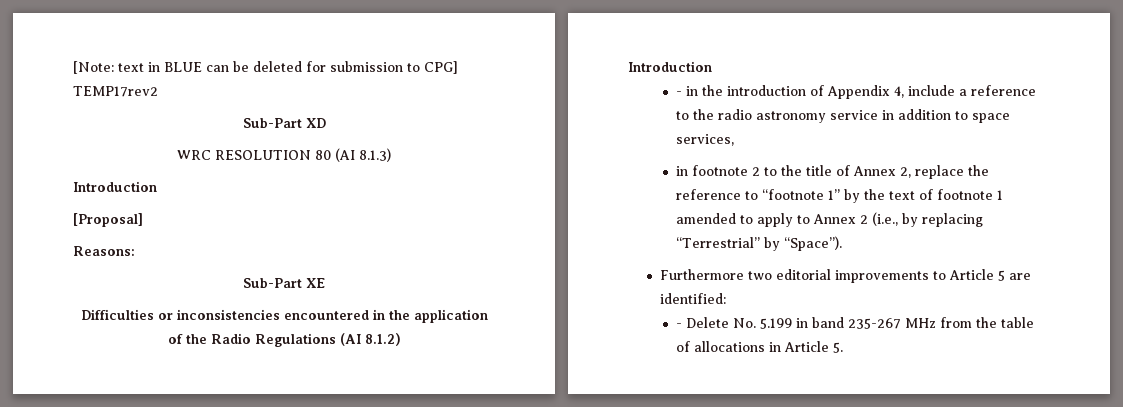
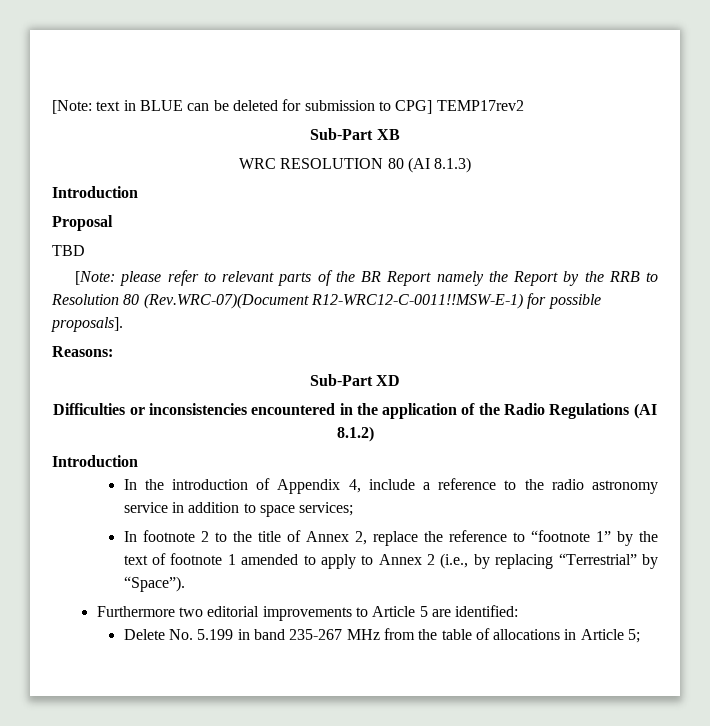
- Sub-Part XD
+ Sub-Part XB
- [Proposal]
+ Proposal
+ TBD
+ [Note: please refer to relevant parts of the BR Report namely the Report by the RRB to Resolution 80 (Rev.WRC-07)(Document R12-WRC12-C-0011!!MSW-E-1) for possible proposals].
- Sub-Part XE
+ Sub-Part XD
- - in the introduction of Appendix 4, include a reference to the radio astronomy service in addition to space services,
- in footnote 2 to the title of Annex 2, replace the reference to “footnote 1” by the text of footnote 1 amended to apply to Annex 2 (i.e., by replacing “Terrestrial” by “Space”).
+ In the introduction of Appendix 4, include a reference to the radio astronomy service in addition to space services;
+ In footnote 2 to the title of Annex 2, replace the reference to “footnote 1” by the text of footnote 1 amended to apply to Annex 2 (i.e., by replacing “Terrestrial” by “Space”).
- - Delete No. 5.199 in band 235-267 MHz from the table of allocations in Article 5.
+ Delete No. 5.199 in band 235-267 MHz from the table of allocations in Article 5;

